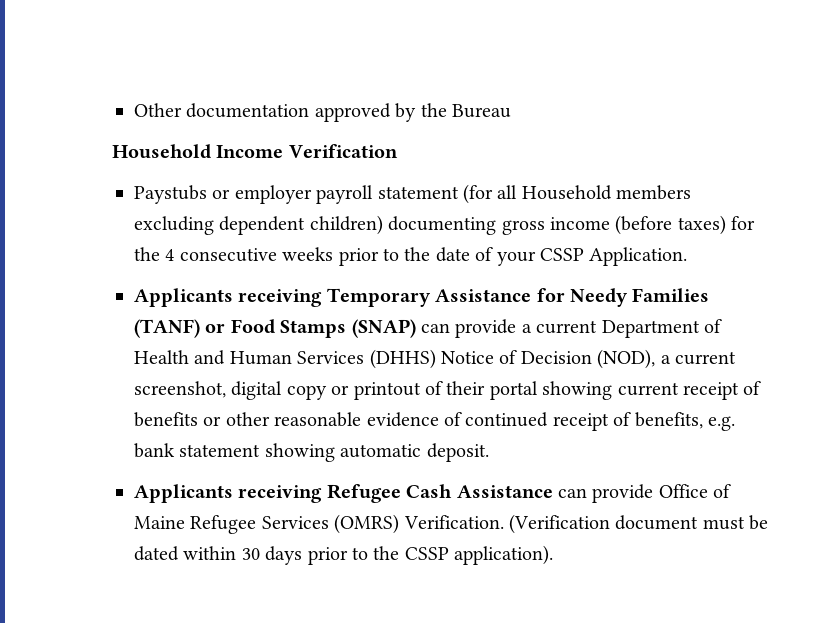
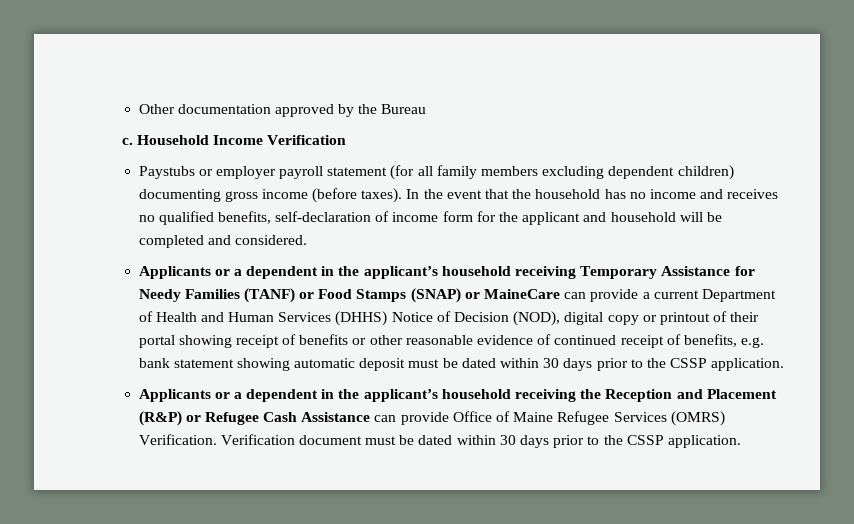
+ c.
- Paystubs or employer payroll statement (for all Household members excluding dependent children) documenting gross income (before taxes) for the 4 consecutive weeks prior to the date of your CSSP Application.
- Applicants receiving Temporary Assistance for Needy Families (TANF) or Food Stamps (SNAP) can provide a current Department of Health and Human Services (DHHS) Notice of Decision (NOD), a current screenshot, digital copy or printout of their portal showing current receipt of benefits or other reasonable evidence of continued receipt of benefits, e.g. bank statement showing automatic deposit.
- Applicants receiving Refugee Cash Assistance can provide Office of Maine Refugee Services (OMRS) Verification.
+ Paystubs or employer payroll statement (for all family members excluding dependent children) documenting gross income (before taxes). In the event that the household has no income and receives no qualified benefits, self-declaration of income form for the applicant and household will be completed and considered.
+ Applicants or a dependent in the applicant’s household receiving Temporary Assistance for Needy Families (TANF) or Food Stamps (SNAP) or MaineCare can provide a current Department of Health and Human Services (DHHS) Notice of Decision (NOD), digital copy or printout of their portal showing receipt of benefits or other reasonable evidence of continued receipt of benefits, e.g. bank statement showing automatic deposit must be dated within 30 days prior to the CSSP application.
+ Applicants or a dependent in the applicant’s household receiving the Reception and Placement (R&P) or Refugee Cash Assistance can provide Office of Maine Refugee Services (OMRS) Verification.
- (Verification document must be dated within 30 days prior to the CSSP application).
+ Verification document must be dated within 30 days prior to the CSSP application.

